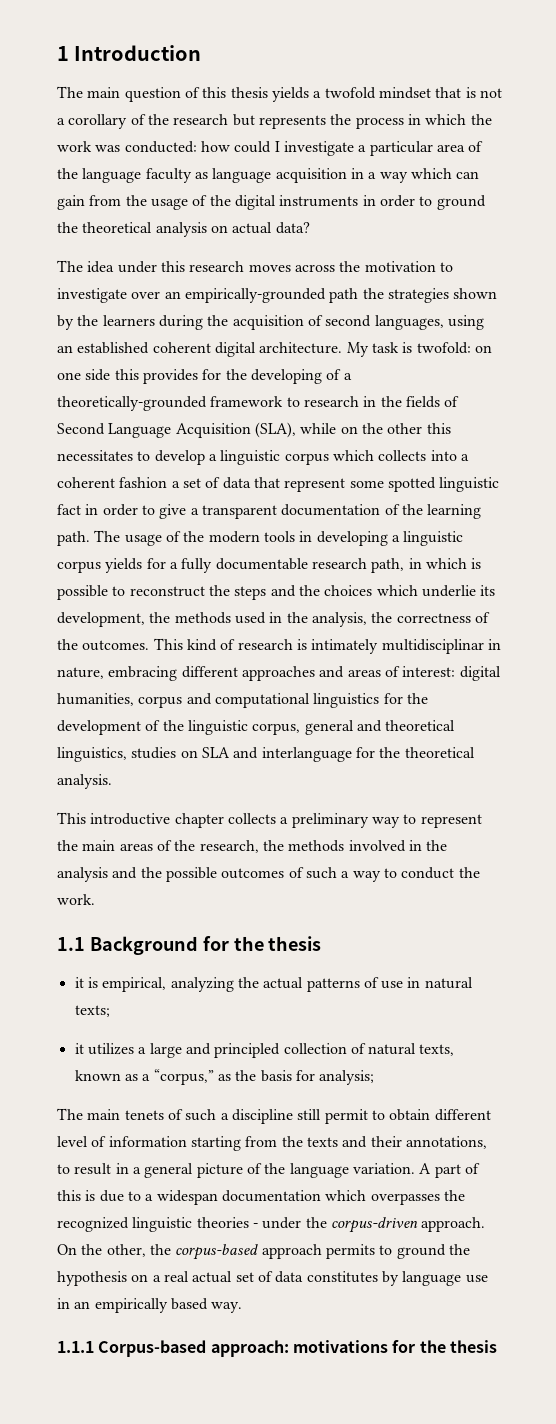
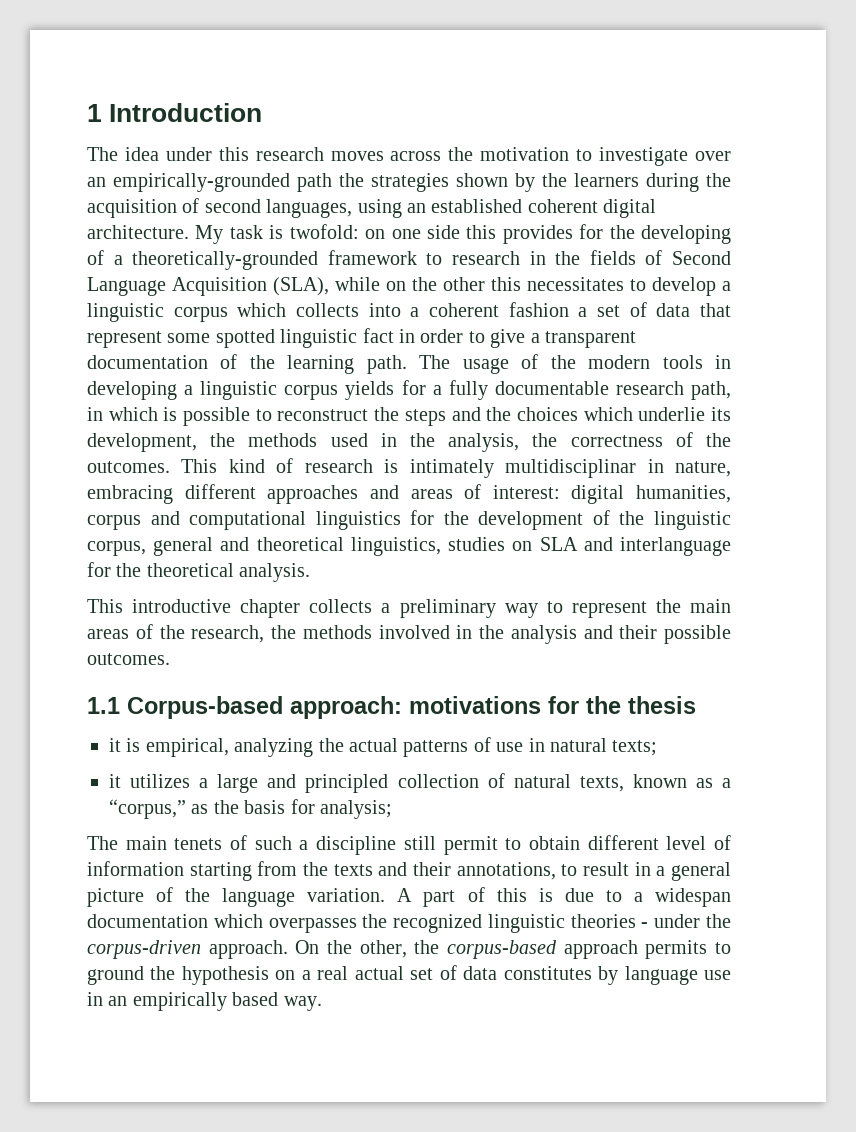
- The main question of this thesis yields a twofold mindset that is not a corollary of the research but represents the process in which the work was conducted: how could I investigate a particular area of the language faculty as language acquisition in a way which can gain from the usage of the digital instruments in order to ground the theoretical analysis on actual data?
- This introductive chapter collects a preliminary way to represent the main areas of the research, the methods involved in the analysis and the possible outcomes of such a way to conduct the work.
- 1.1 Background for the thesis
+ This introductive chapter collects a preliminary way to represent the main areas of the research, the methods involved in the analysis and their possible outcomes.
+ 1.1 Corpus-based approach: motivations for the thesis
- 1.1.1 Corpus-based approach: motivations for the thesis

